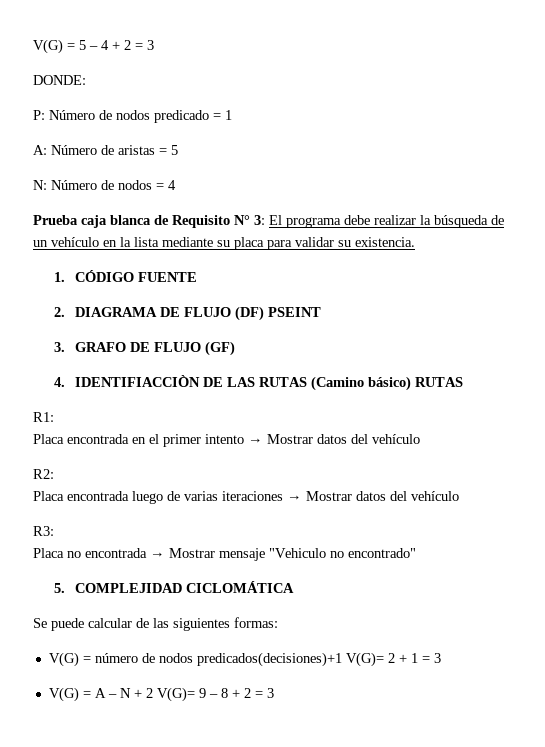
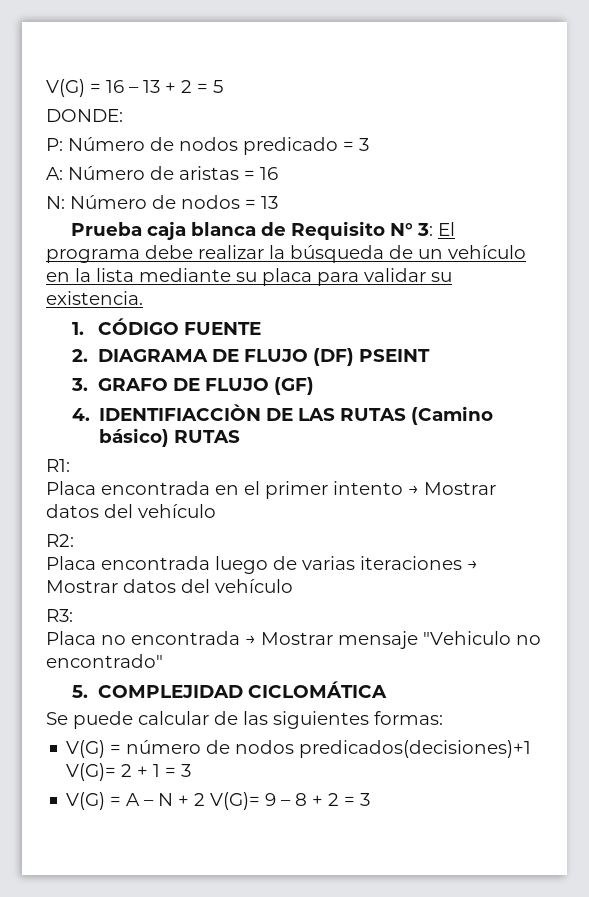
- V(G) = 5 – 4 + 2 = 3
+ V(G) = 16 – 13 + 2 = 5
- P: Número de nodos predicado = 1
+ P: Número de nodos predicado = 3
- A: Número de aristas = 5
+ A: Número de aristas = 16
- N: Número de nodos = 4
+ N: Número de nodos = 13

